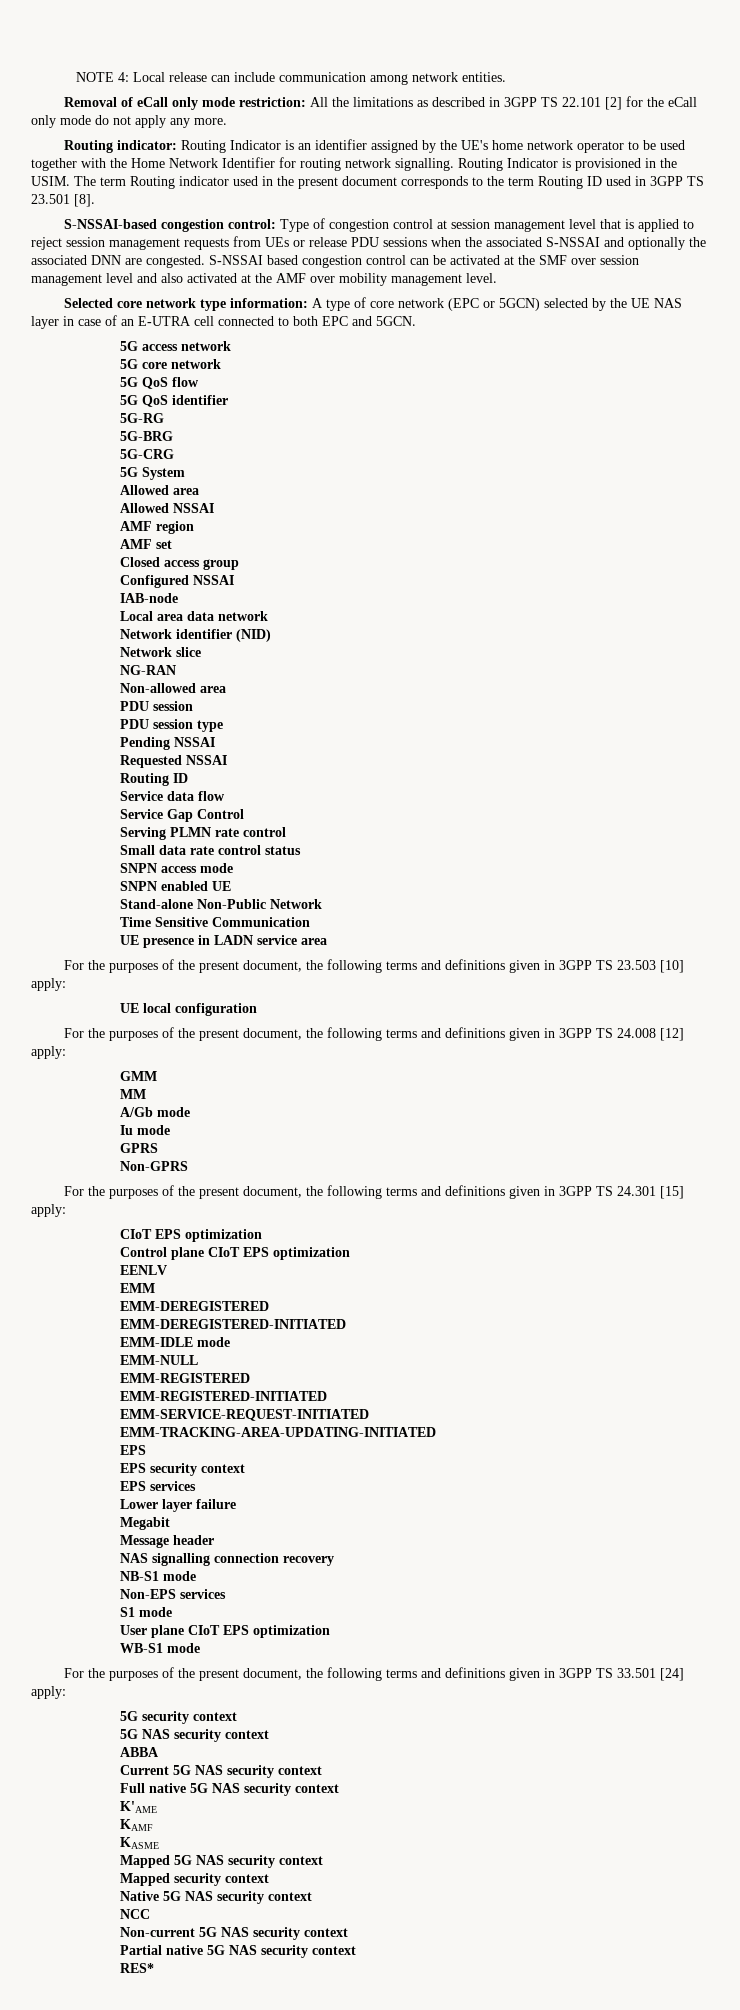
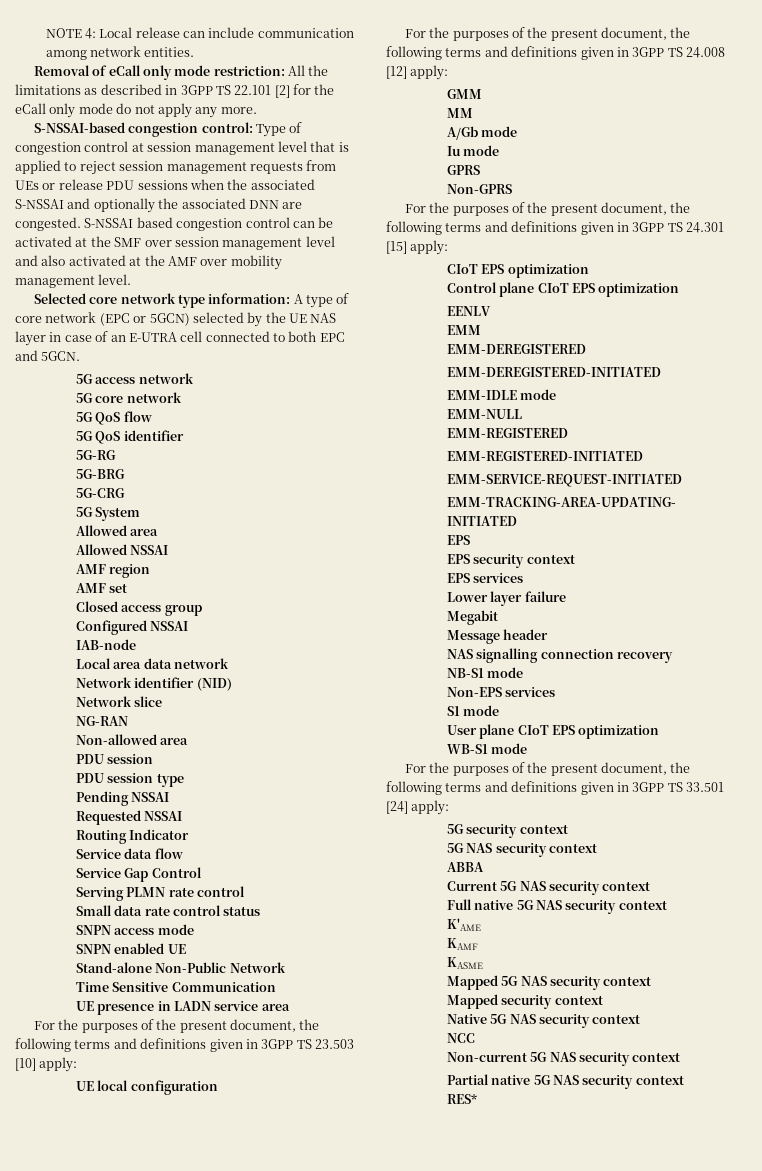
- Routing indicator: Routing Indicator is an identifier assigned by the UE's home network operator to be used together with the Home Network Identifier for routing network signalling. Routing Indicator is provisioned in the USIM. The term Routing indicator used in the present document corresponds to the term Routing ID used in 3GPP TS 23.501 [8].
  Requested NSSAI
- Routing ID
+ Routing Indicator

